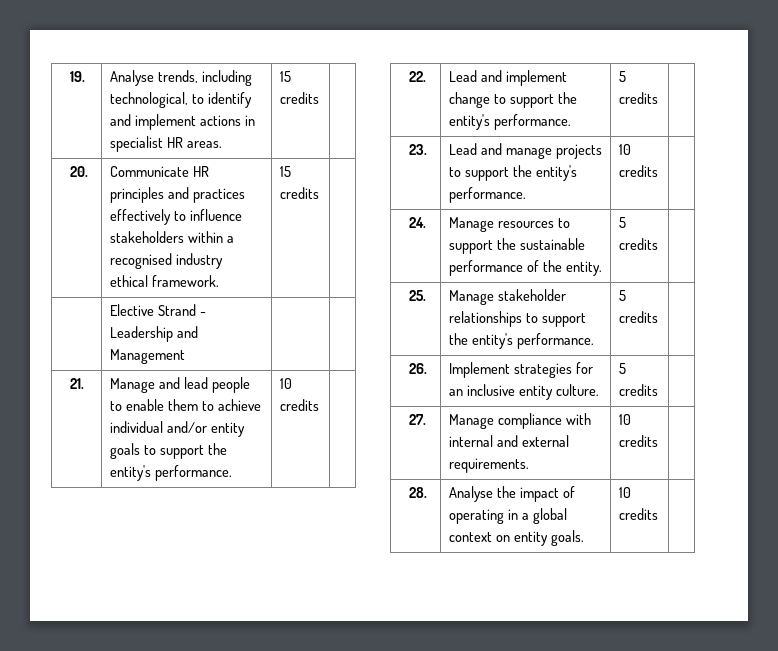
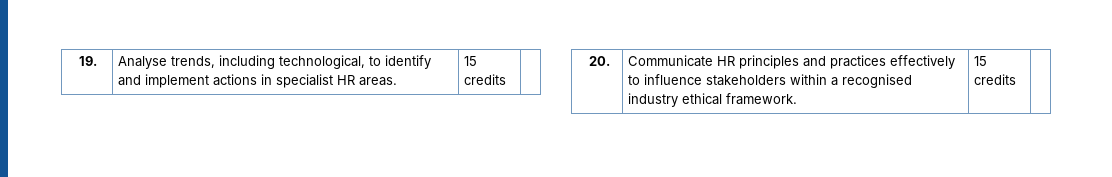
- | Elective Strand - Leadership and Management | |
- 21. | Manage and lead people to enable them to achieve individual and/or entity goals to support the entity's performance. | 10 credits |
- 22. | Lead and implement change to support the entity's performance. | 5 credits |
- 23. | Lead and manage projects to support the entity's performance. | 10 credits |
- 24. | Manage resources to support the sustainable performance of the entity. | 5 credits |
- 25. | Manage stakeholder relationships to support the entity's performance. | 5 credits |
- 26. | Implement strategies for an inclusive entity culture. | 5 credits |
- 27. | Manage compliance with internal and external requirements. | 10 credits |
- 28. | Analyse the impact of operating in a global context on entity goals. | 10 credits |

